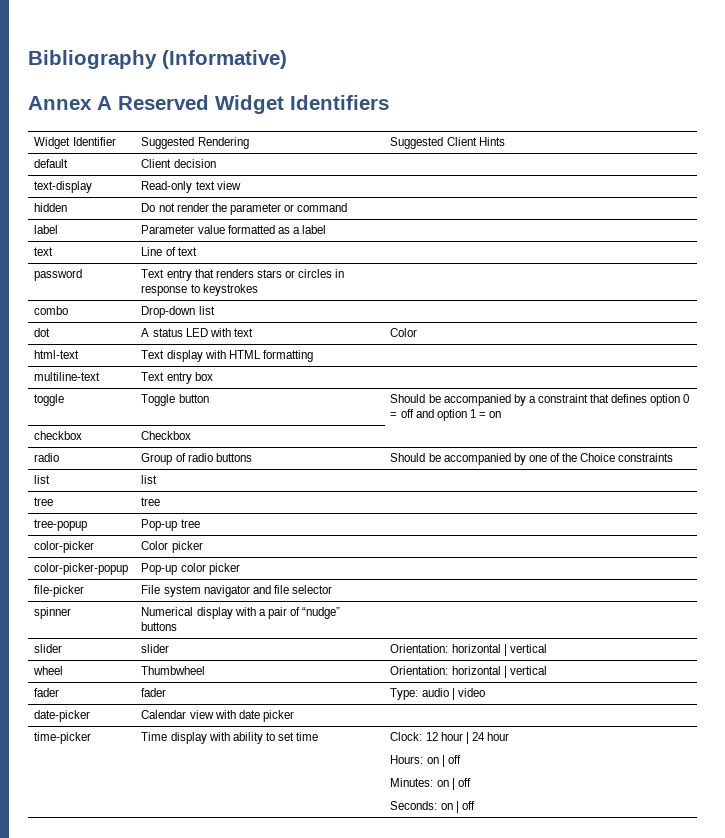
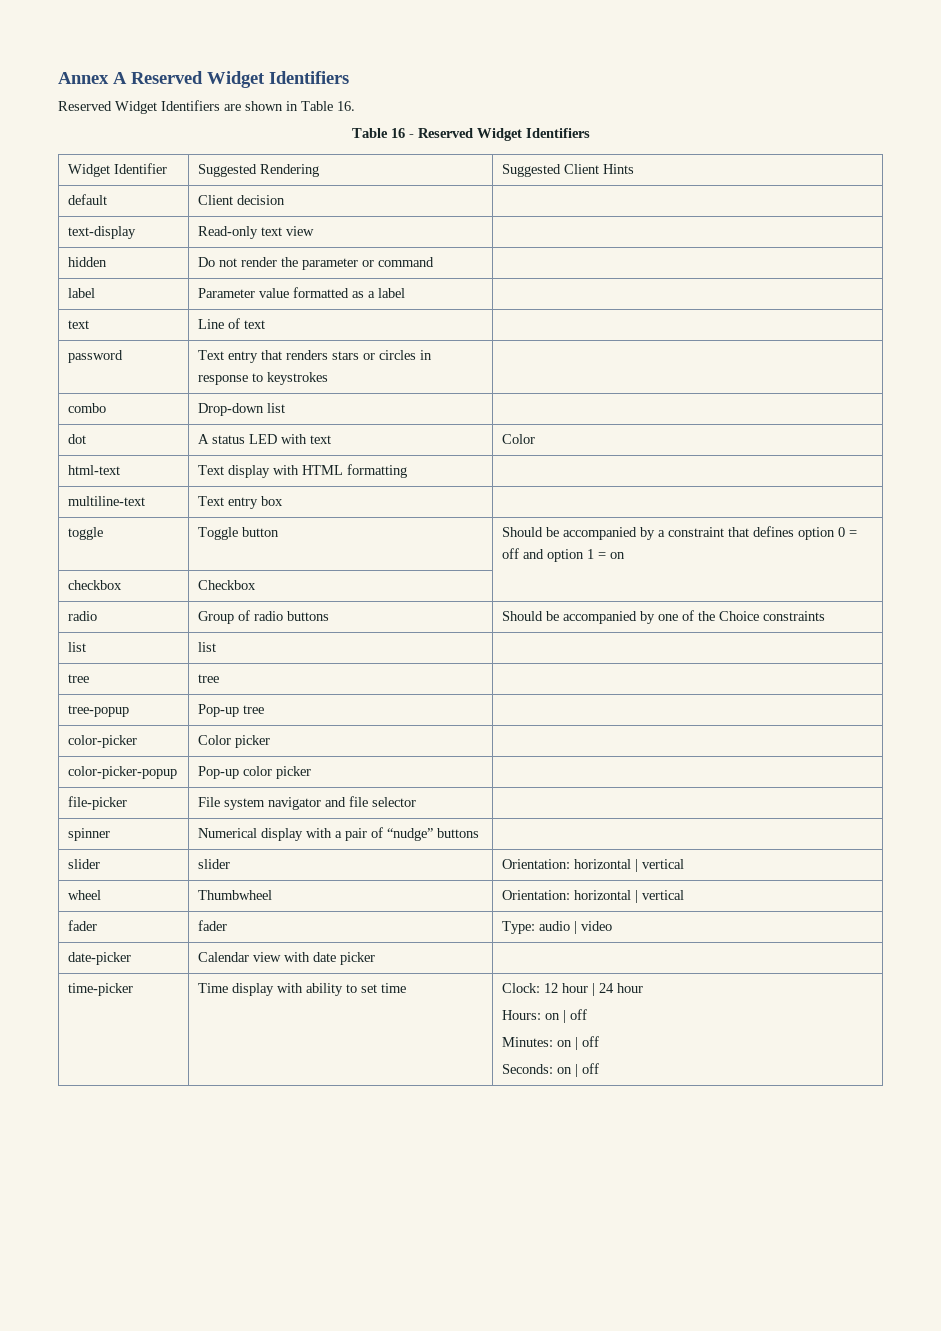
- Bibliography (Informative)
+ Reserved Widget Identifiers are shown in Table 16.
+ Table 16 - Reserved Widget Identifiers

